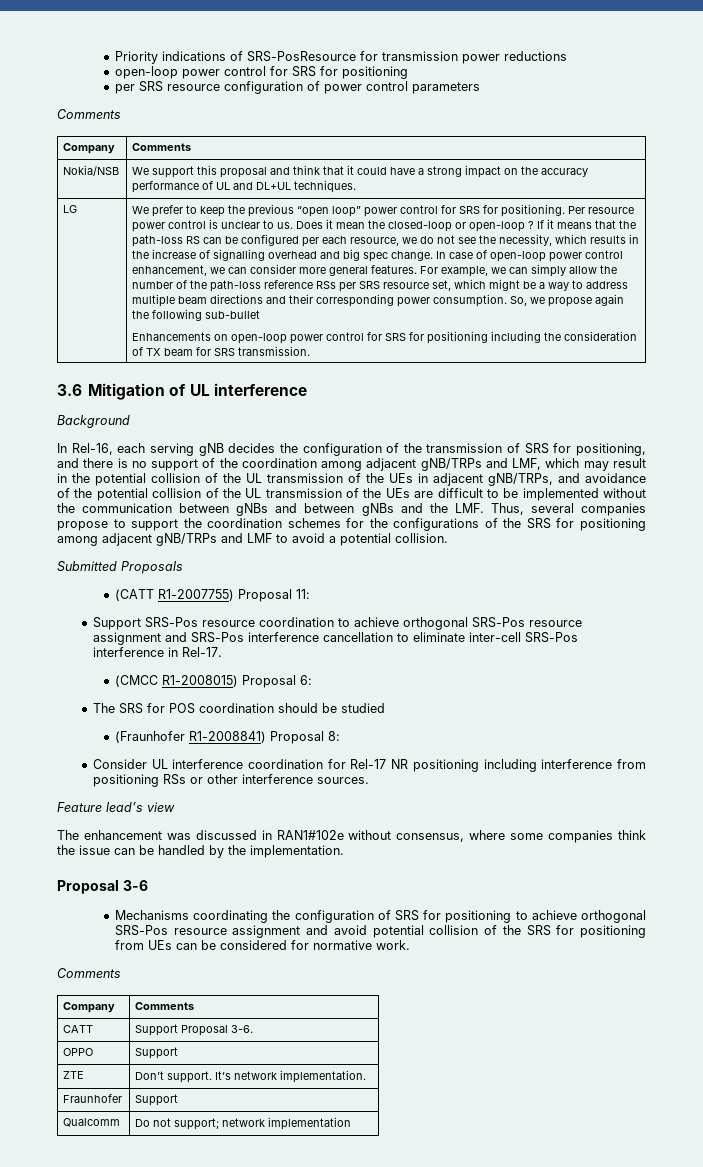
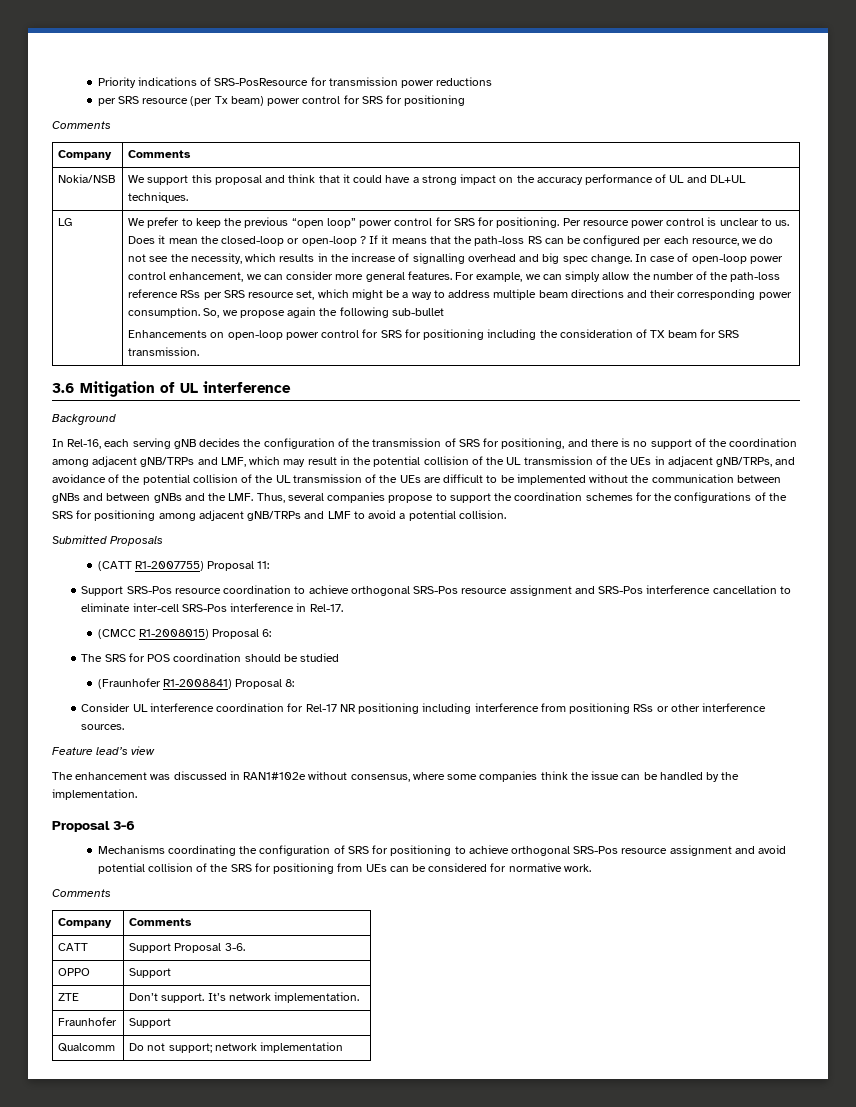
  Priority indications of SRS-PosResource for transmission power reductions
- open-loop power control for SRS for positioning
- per SRS resource configuration of power control parameters
+ per SRS resource (per Tx beam) power control for SRS for positioning

